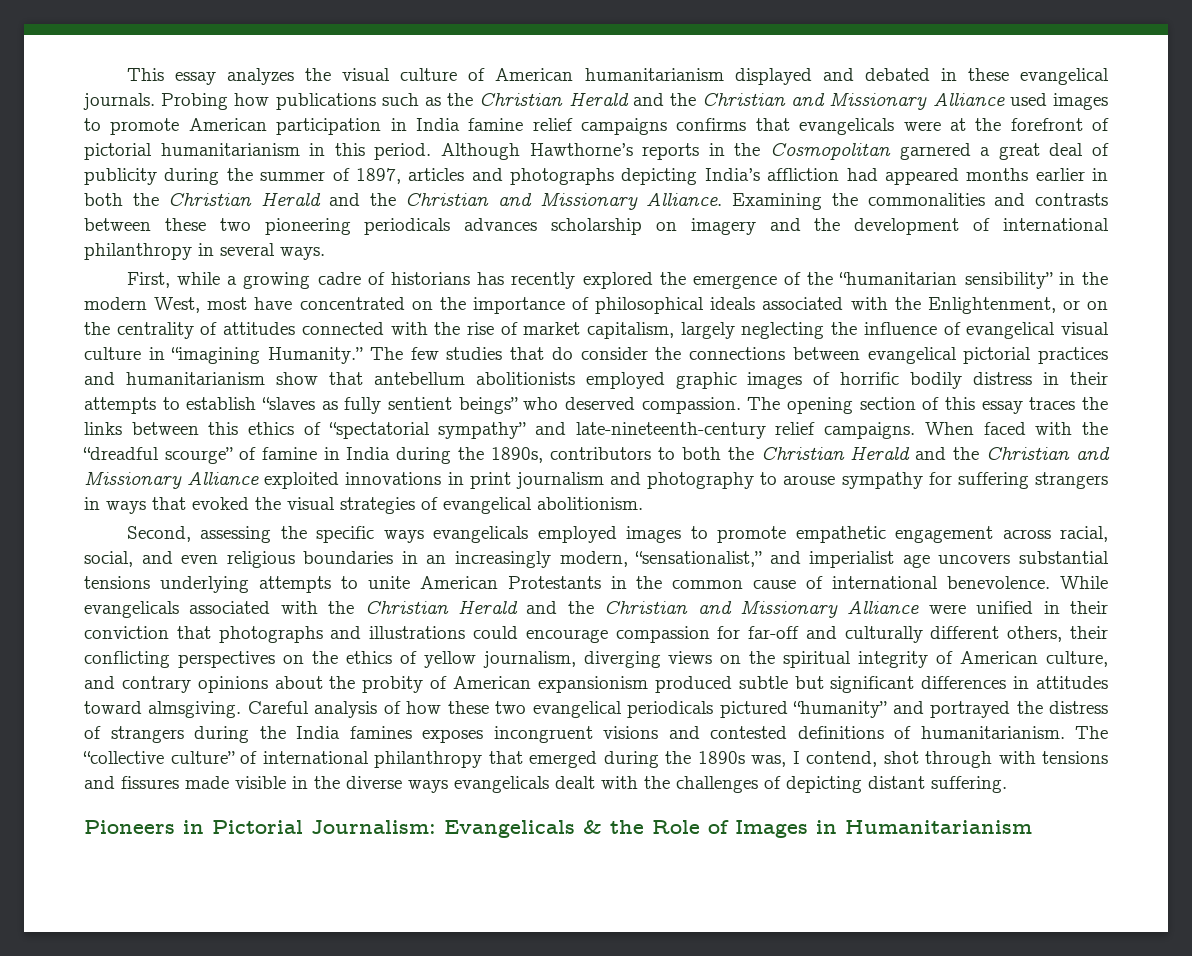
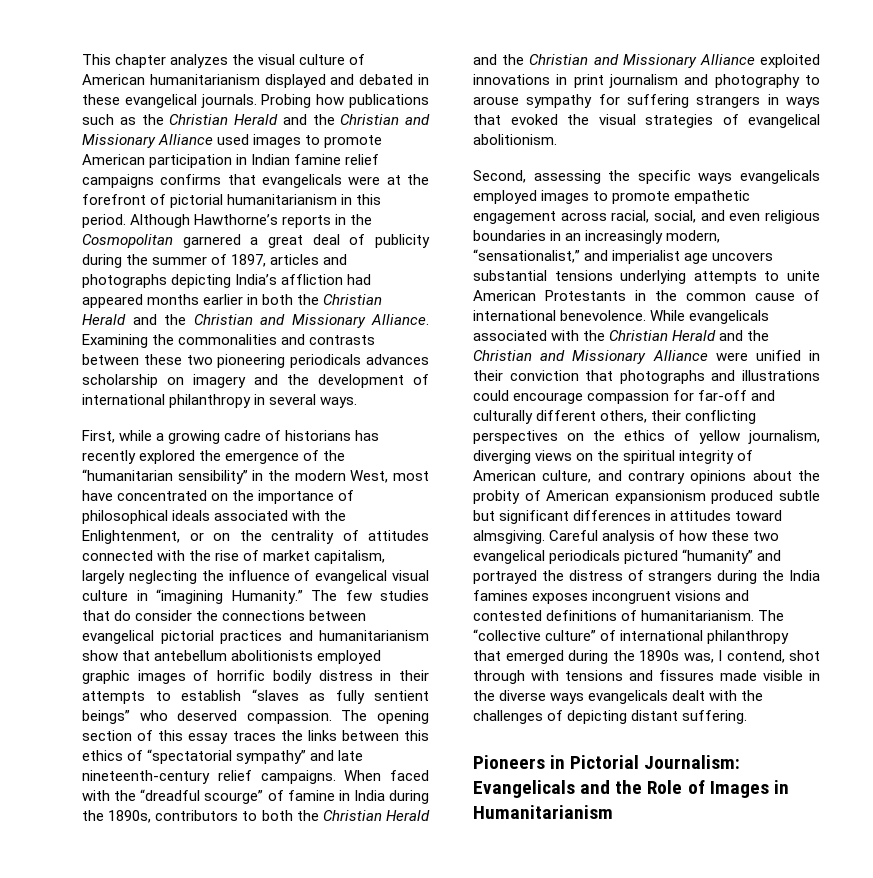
- This essay analyzes the visual culture of American humanitarianism displayed and debated in these evangelical journals.
+ This chapter analyzes the visual culture of American humanitarianism displayed and debated in these evangelical journals.
- Probing how publications such as the Christian Herald and the Christian and Missionary Alliance used images to promote American participation in India famine relief campaigns confirms that evangelicals were at the forefront of pictorial humanitarianism in this period.
+ Probing how publications such as the Christian Herald and the Christian and Missionary Alliance used images to promote American participation in Indian famine relief campaigns confirms that evangelicals were at the forefront of pictorial humanitarianism in this period.
- The opening section of this essay traces the links between this ethics of “spectatorial sympathy” and late-nineteenth-century relief campaigns.
+ The opening section of this essay traces the links between this ethics of “spectatorial sympathy” and late nineteenth-century relief campaigns.
- Pioneers in Pictorial Journalism: Evangelicals & the Role of Images in Humanitarianism
+ Pioneers in Pictorial Journalism: Evangelicals and the Role of Images in Humanitarianism

